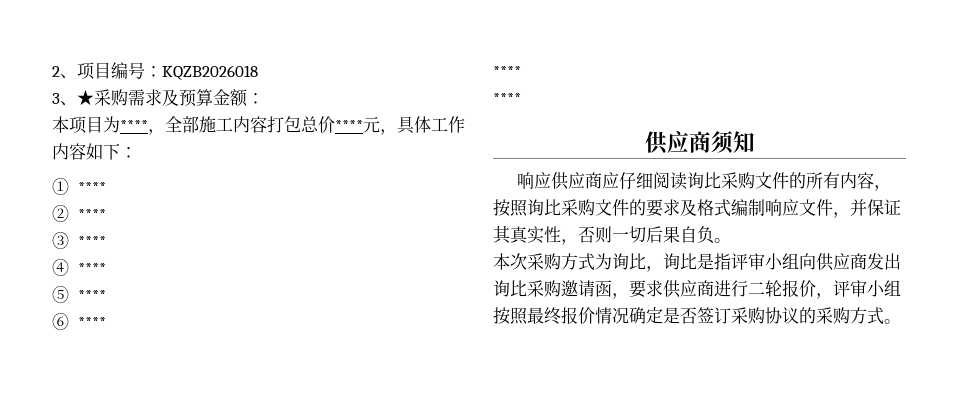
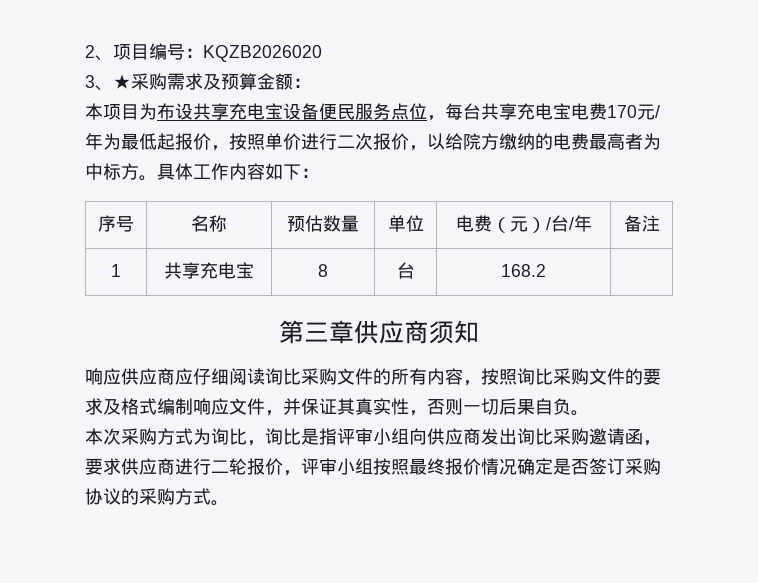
- 2、项目编号：KQZB2026018
+ 2、项目编号：KQZB2026020
- 本项目为****，全部施工内容打包总价****元，具体工作内容如下：
+ 本项目为布设共享充电宝设备便民服务点位，每台共享充电宝电费170元/年为最低起报价，按照单价进行二次报价，以给院方缴纳的电费最高者为中标方。具体工作内容如下：
- ① ****
- ② ****
- ③ ****
- ④ ****
- ⑤ ****
- ⑥ ****
- ****
- ****
- 供应商须知
+ 序号 | 名称 | 预估数量 | 单位 | 电费（元）/台/年 | 备注
+ 1 | 共享充电宝 | 8 | 台 | 168.2 |
+ 第三章供应商须知

